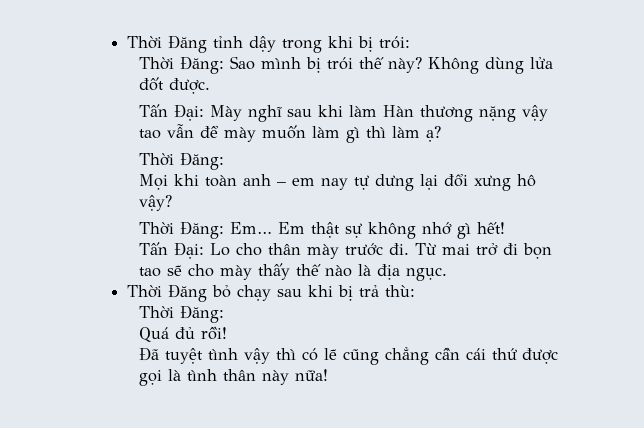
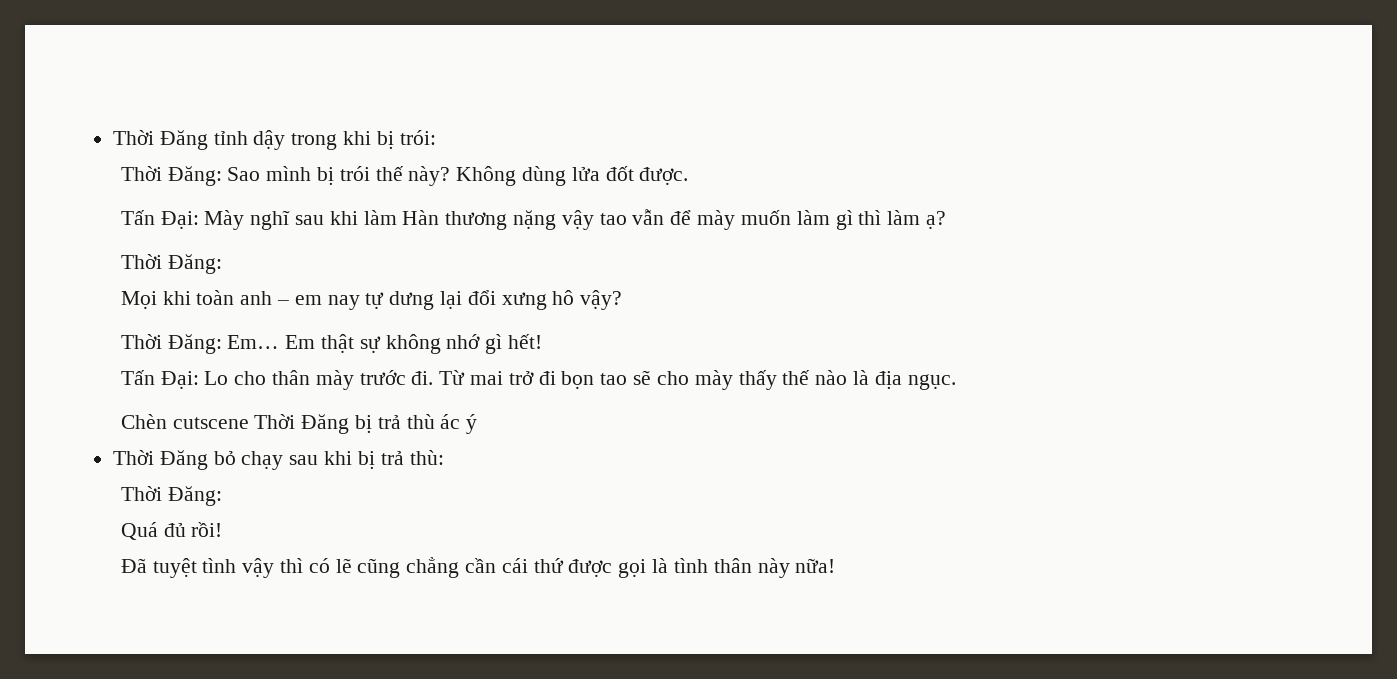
+ Chèn cutscene Thời Đăng bị trả thù ác ý

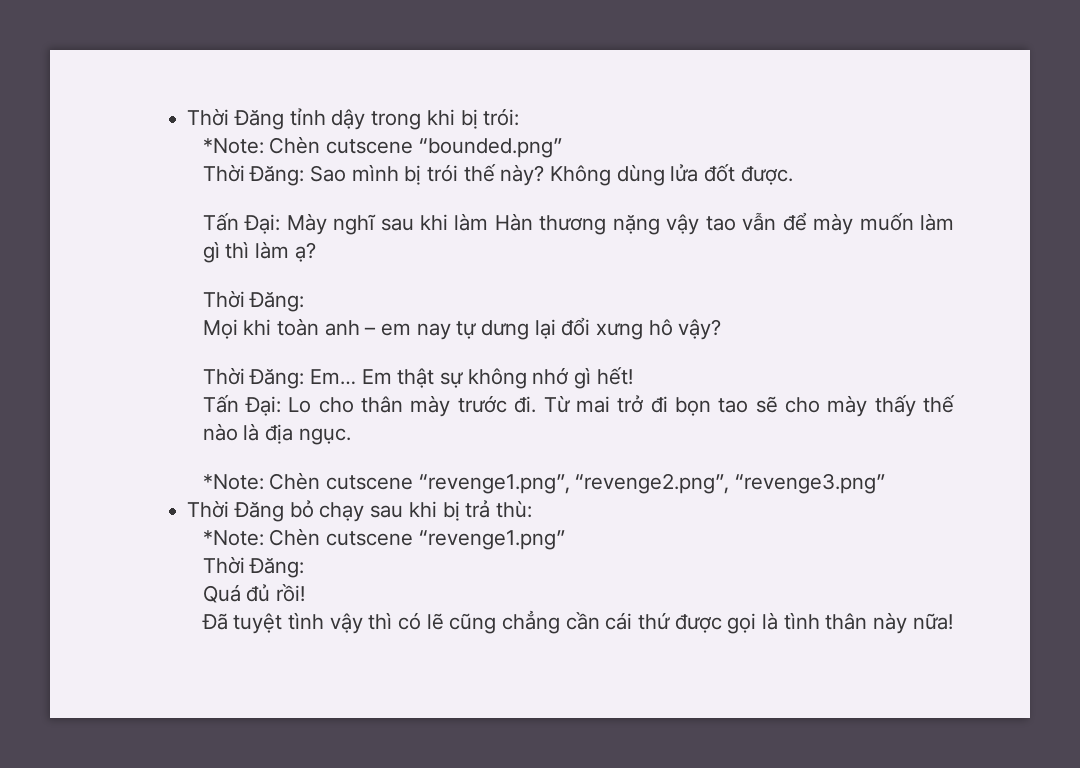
+ *Note: Chèn cutscene “bounded.png”
- Chèn cutscene Thời Đăng bị trả thù ác ý
+ *Note: Chèn cutscene “revenge1.png”, “revenge2.png”, “revenge3.png”
+ *Note: Chèn cutscene “revenge1.png”

